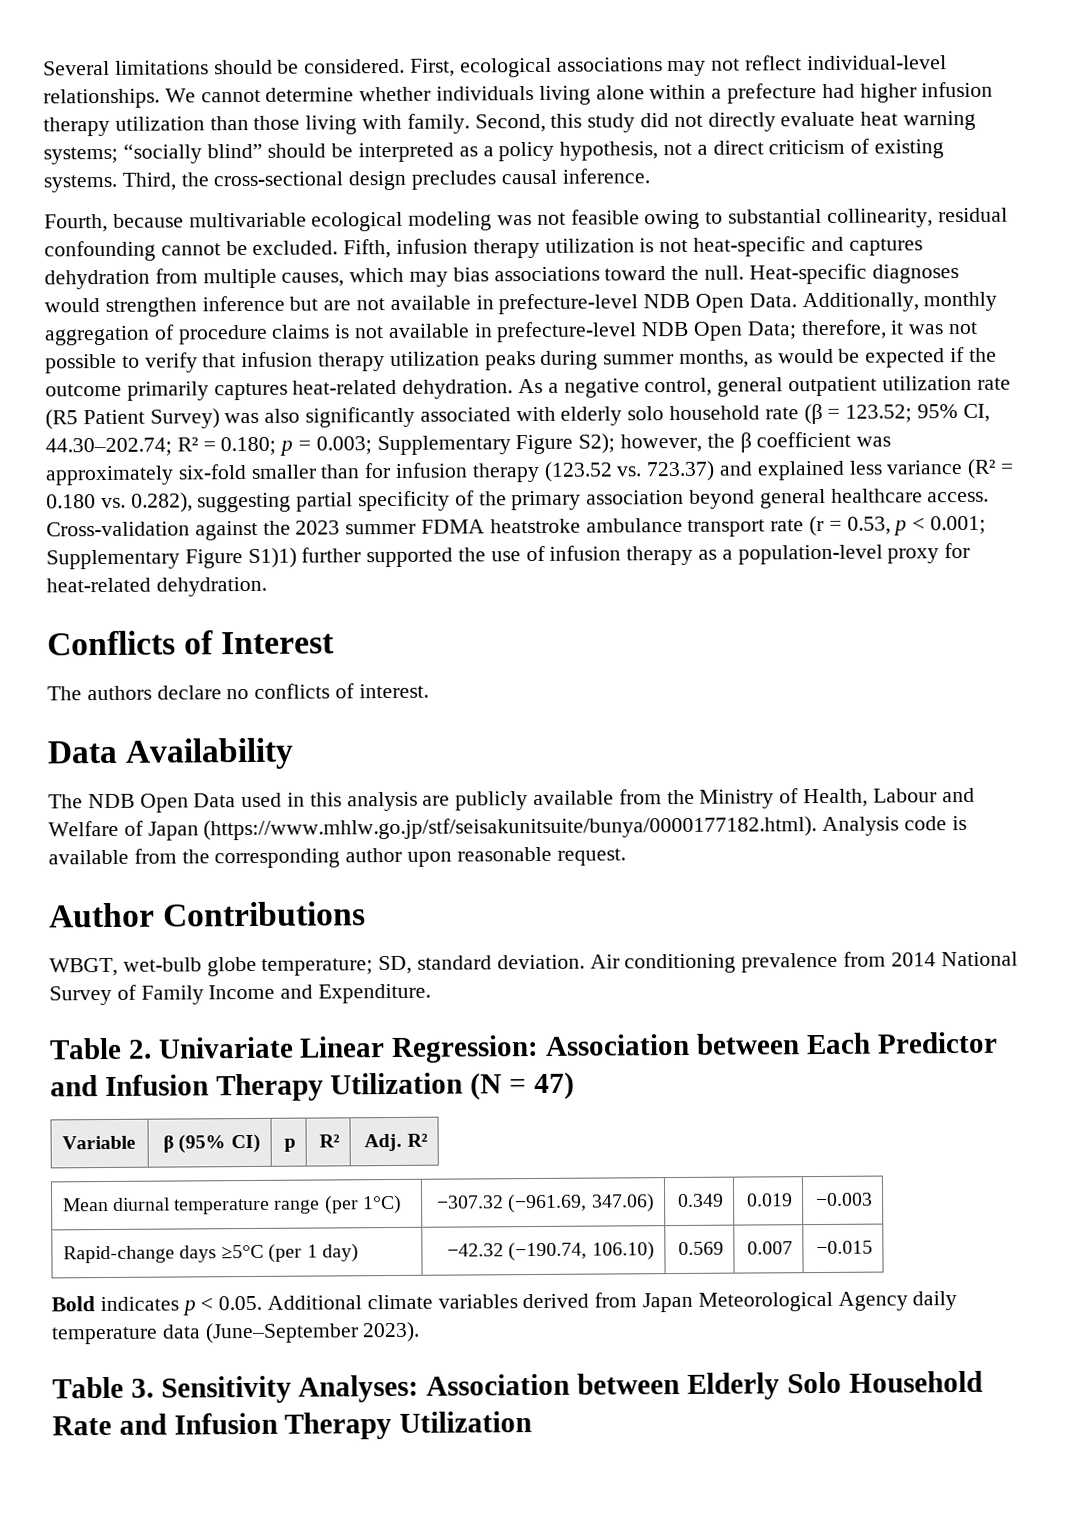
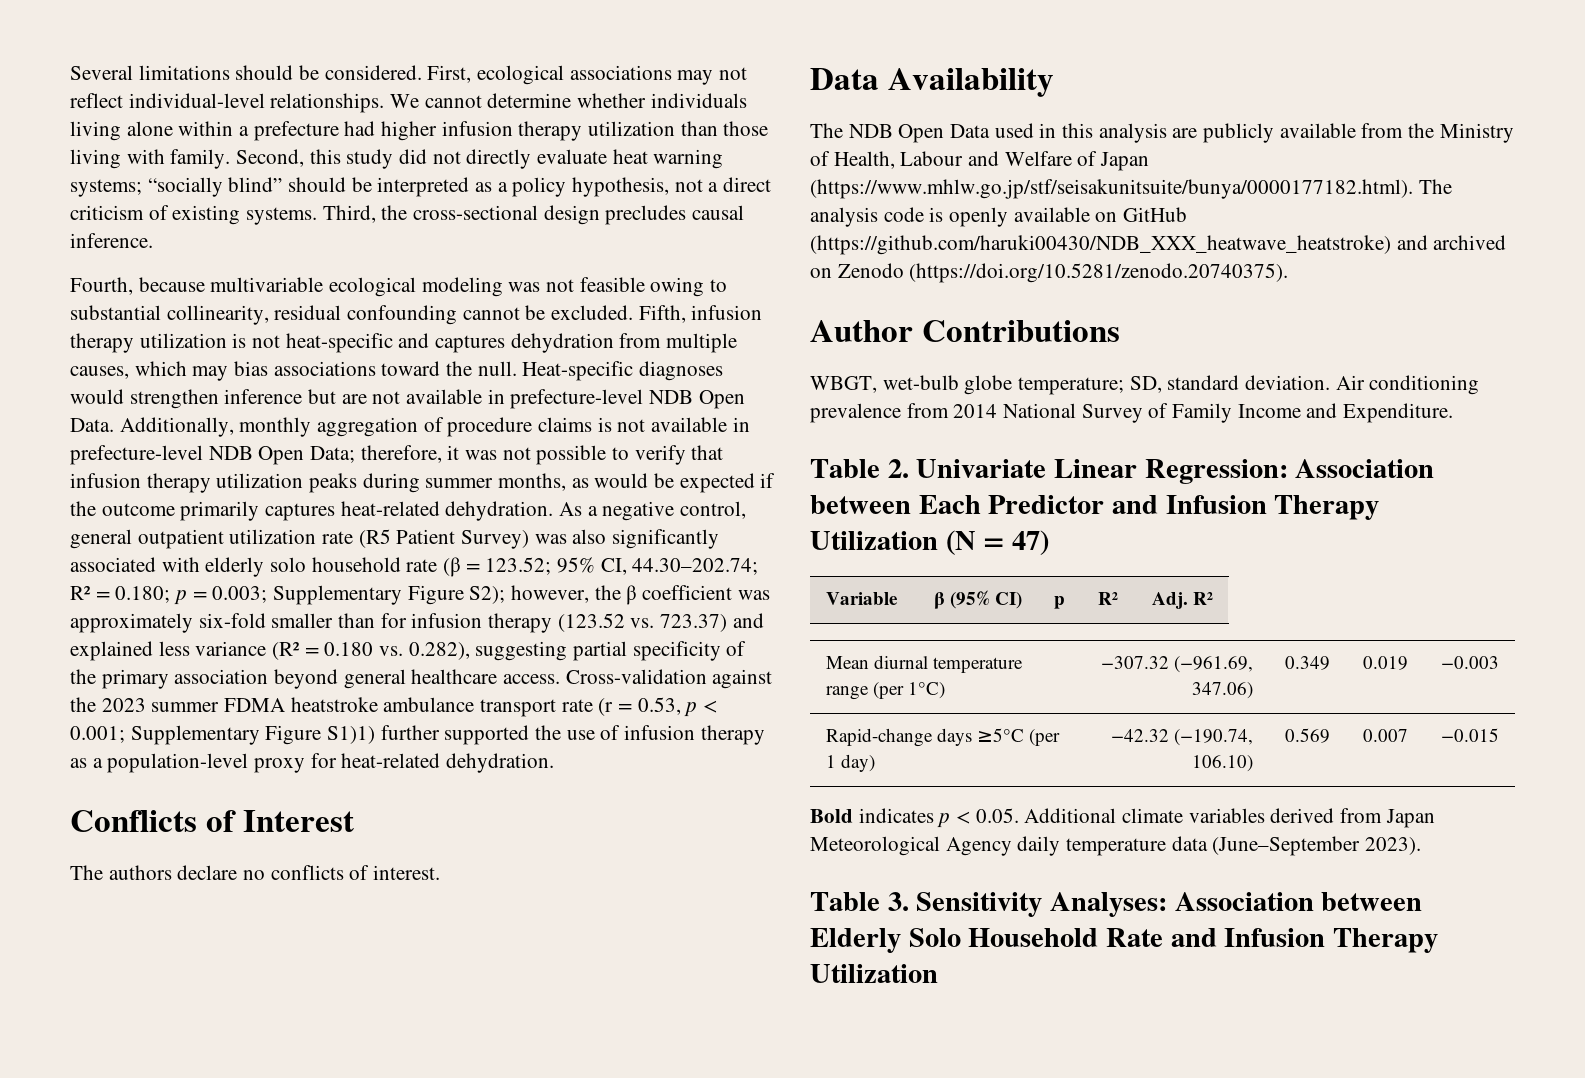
- The NDB Open Data used in this analysis are publicly available from the Ministry of Health, Labour and Welfare of Japan (https://www.mhlw.go.jp/stf/seisakunitsuite/bunya/0000177182.html). Analysis code is available from the corresponding author upon reasonable request.
+ The NDB Open Data used in this analysis are publicly available from the Ministry of Health, Labour and Welfare of Japan (https://www.mhlw.go.jp/stf/seisakunitsuite/bunya/0000177182.html). The analysis code is openly available on GitHub (https://github.com/haruki00430/NDB_XXX_heatwave_heatstroke) and archived on Zenodo (https://doi.org/10.5281/zenodo.20740375).

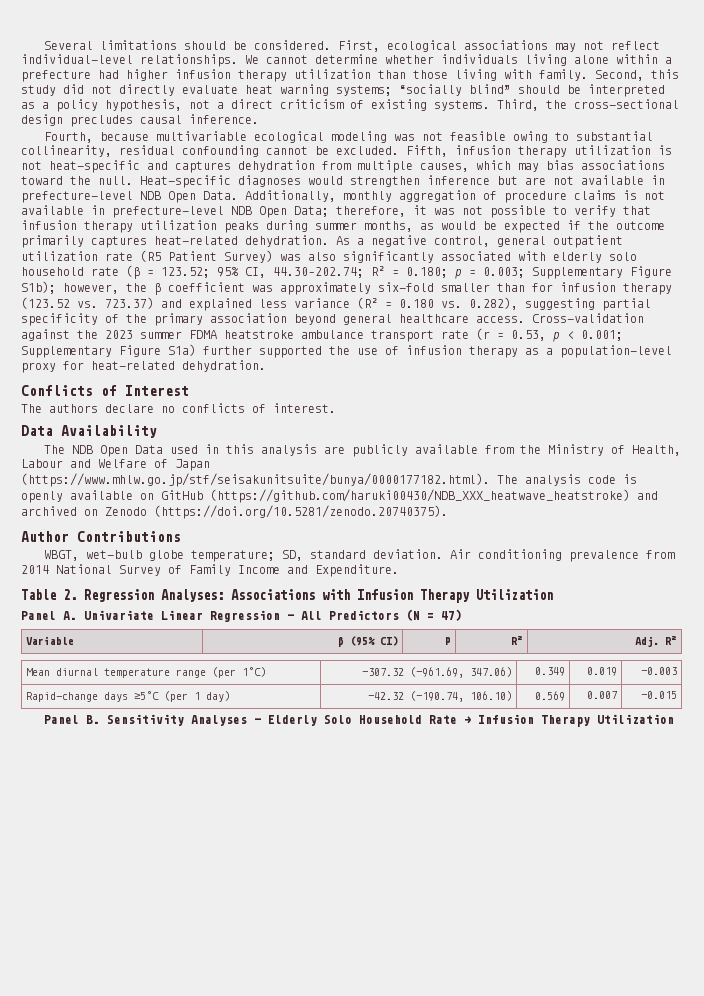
- Supplementary Figure S2);
+ Supplementary Figure S1b);
- Cross-validation against the 2023 summer FDMA heatstroke ambulance transport rate (r = 0.53, p < 0.001; Supplementary Figure S1)1) further supported the use of infusion therapy as a population-level proxy for heat-related dehydration.
+ Cross-validation against the 2023 summer FDMA heatstroke ambulance transport rate (r = 0.53, p < 0.001; Supplementary Figure S1a) further supported the use of infusion therapy as a population-level proxy for heat-related dehydration.
- Table 2. Univariate Linear Regression: Association between Each Predictor and Infusion Therapy Utilization (N = 47)
+ Table 2. Regression Analyses: Associations with Infusion Therapy Utilization
+ Panel A. Univariate Linear Regression — All Predictors (N = 47)
- Bold indicates p < 0.05. Additional climate variables derived from Japan Meteorological Agency daily temperature data (June–September 2023).
- Table 3. Sensitivity Analyses: Association between Elderly Solo Household Rate and Infusion Therapy Utilization
+ Panel B. Sensitivity Analyses — Elderly Solo Household Rate → Infusion Therapy Utilization

